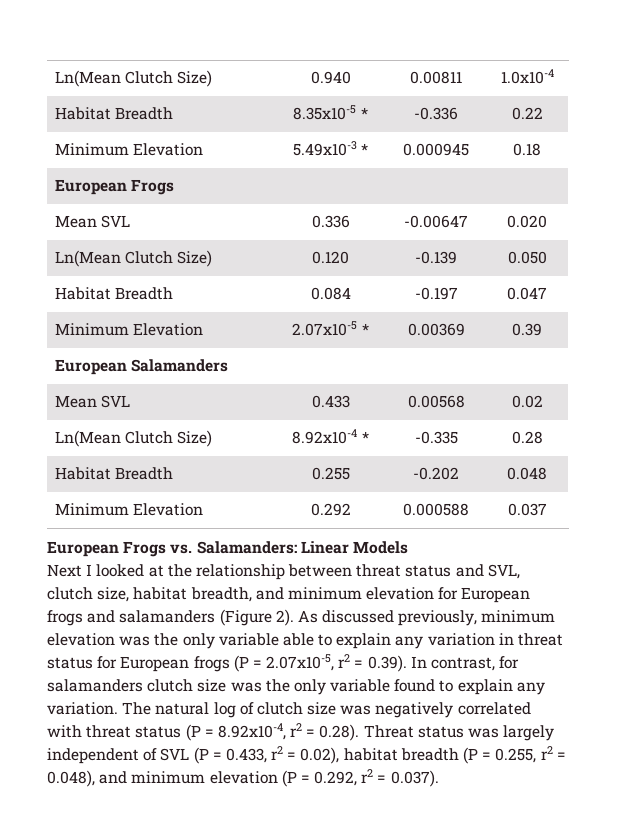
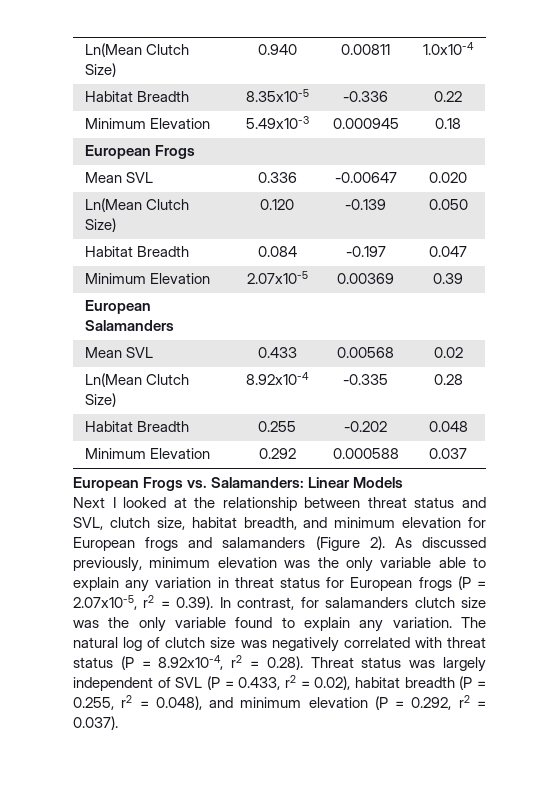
- Habitat Breadth | 8.35x10-5 * | -0.336 | 0.22
+ Habitat Breadth | 8.35x10-5 | -0.336 | 0.22
- Minimum Elevation | 5.49x10-3 * | 0.000945 | 0.18
+ Minimum Elevation | 5.49x10-3 | 0.000945 | 0.18
- Minimum Elevation | 2.07x10-5 * | 0.00369 | 0.39
+ Minimum Elevation | 2.07x10-5 | 0.00369 | 0.39
- Ln(Mean Clutch Size) | 8.92x10-4 * | -0.335 | 0.28
+ Ln(Mean Clutch Size) | 8.92x10-4 | -0.335 | 0.28

